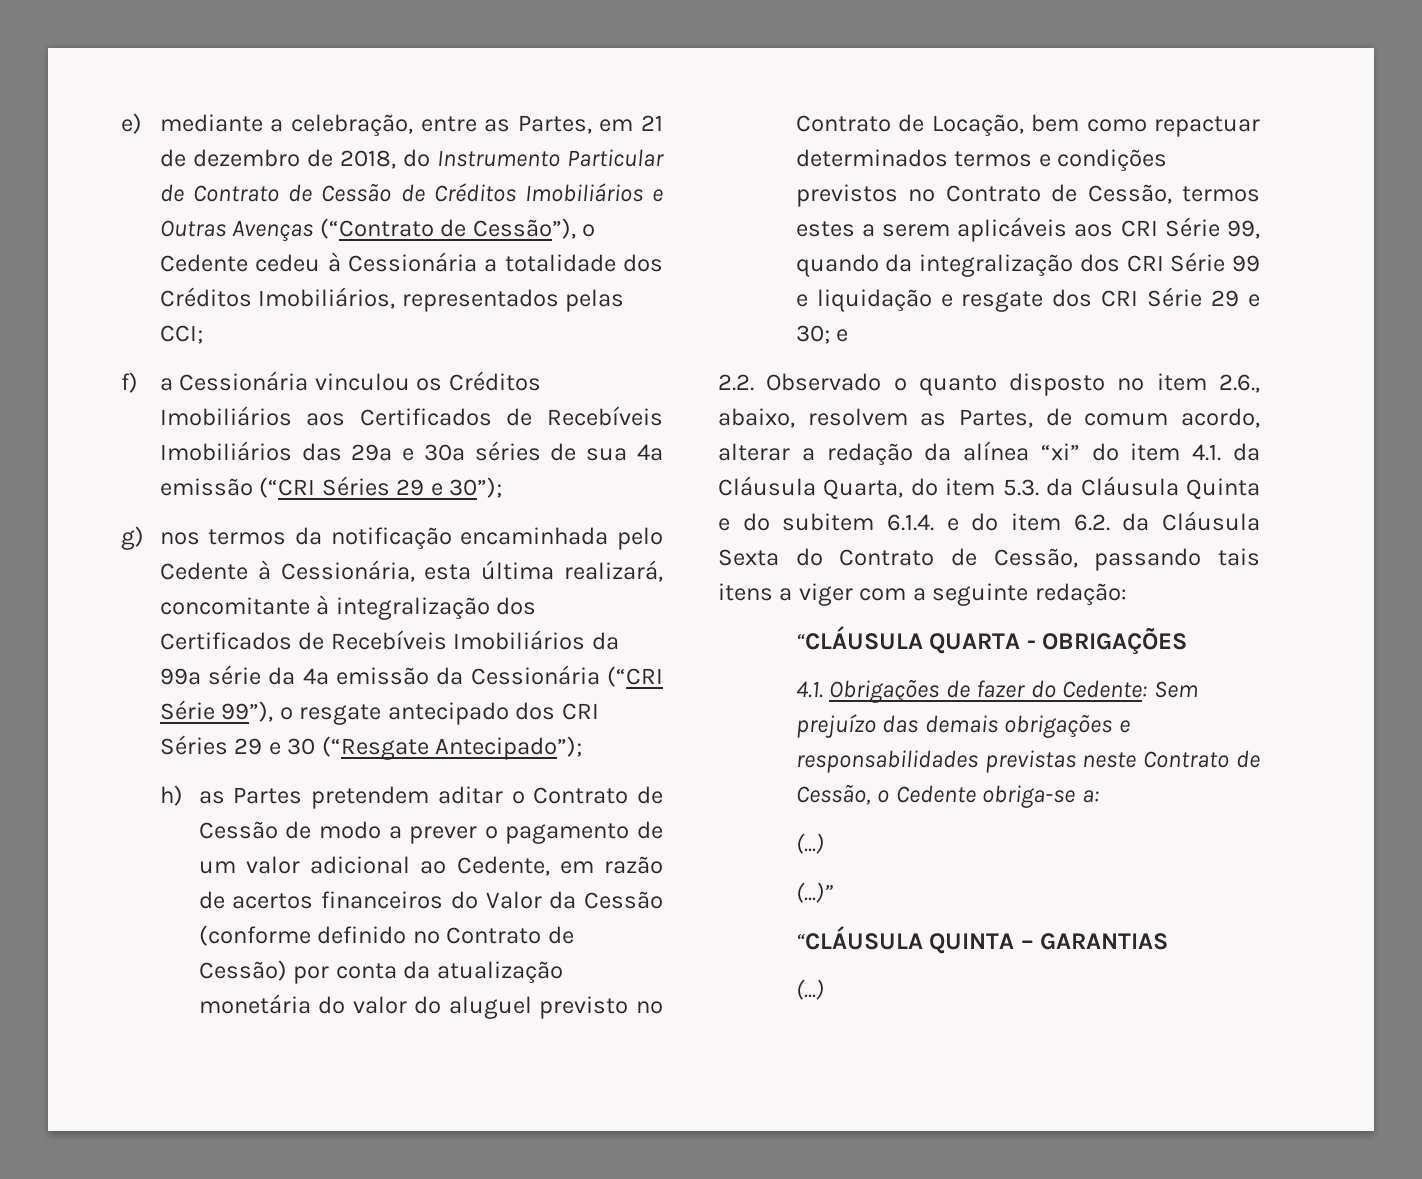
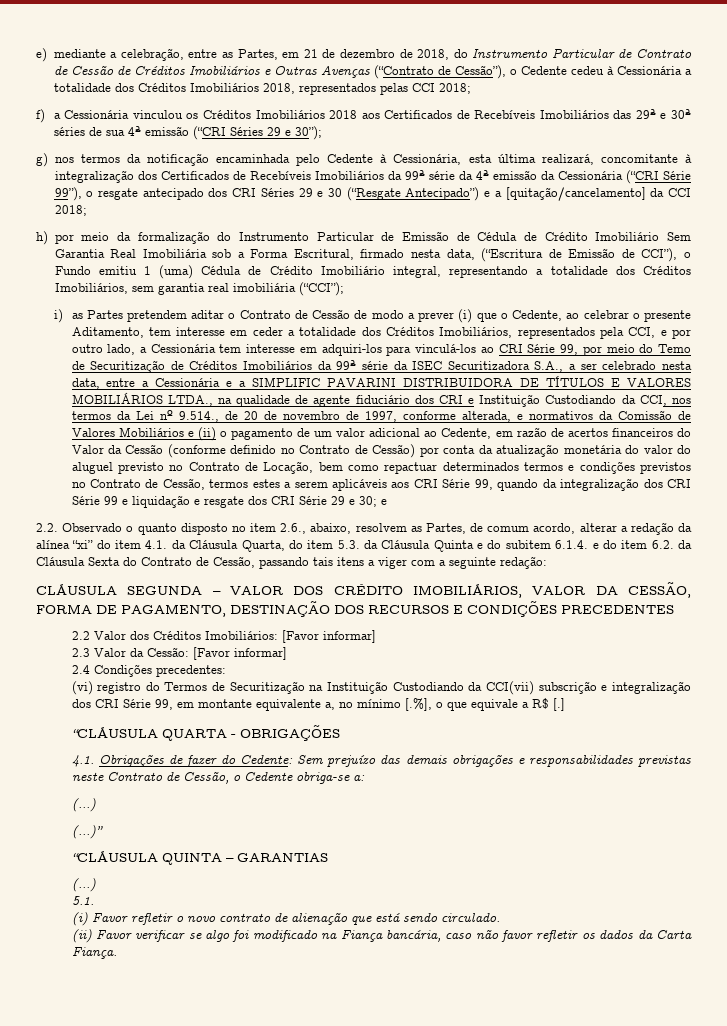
- e) mediante a celebração, entre as Partes, em 21 de dezembro de 2018, do Instrumento Particular de Contrato de Cessão de Créditos Imobiliários e Outras Avenças (“Contrato de Cessão”), o Cedente cedeu à Cessionária a totalidade dos Créditos Imobiliários, representados pelas CCI;
+ e) mediante a celebração, entre as Partes, em 21 de dezembro de 2018, do Instrumento Particular de Contrato de Cessão de Créditos Imobiliários e Outras Avenças (“Contrato de Cessão”), o Cedente cedeu à Cessionária a totalidade dos Créditos Imobiliários 2018, representados pelas CCI 2018;
- f) a Cessionária vinculou os Créditos Imobiliários aos Certificados de Recebíveis Imobiliários das 29ª e 30ª séries de sua 4ª emissão (“CRI Séries 29 e 30”);
+ f) a Cessionária vinculou os Créditos Imobiliários 2018 aos Certificados de Recebíveis Imobiliários das 29ª e 30ª séries de sua 4ª emissão (“CRI Séries 29 e 30”);
- g) nos termos da notificação encaminhada pelo Cedente à Cessionária, esta última realizará, concomitante à integralização dos Certificados de Recebíveis Imobiliários da 99ª série da 4ª emissão da Cessionária (“CRI Série 99”), o resgate antecipado dos CRI Séries 29 e 30 (“Resgate Antecipado”);
- h) as Partes pretendem aditar o Contrato de Cessão de modo a prever o pagamento de um valor adicional ao Cedente, em razão de acertos financeiros do Valor da Cessão (conforme definido no Contrato de Cessão) por conta da atualização monetária do valor do aluguel previsto no Contrato de Locação, bem como repactuar determinados termos e condições previstos no Contrato de Cessão, termos estes a serem aplicáveis aos CRI Série 99, quando da integralização dos CRI Série 99 e liquidação e resgate dos CRI Série 29 e 30;
+ g) nos termos da notificação encaminhada pelo Cedente à Cessionária, esta última realizará, concomitante à integralização dos Certificados de Recebíveis Imobiliários da 99ª série da 4ª emissão da Cessionária (“CRI Série 99”), o resgate antecipado dos CRI Séries 29 e 30 (“Resgate Antecipado”) e a [quitação/cancelamento] da CCI 2018;
+ h) por meio da formalização do Instrumento Particular de Emissão de Cédula de Crédito Imobiliário Sem Garantia Real Imobiliária sob a Forma Escritural, firmado nesta data, (“Escritura de Emissão de CCI”), o Fundo emitiu 1 (uma) Cédula de Crédito Imobiliário integral, representando a totalidade dos Créditos Imobiliários, sem garantia real imobiliária (“CCI”);
+ i) as Partes pretendem aditar o Contrato de Cessão de modo a prever (i) que o Cedente, ao celebrar o presente Aditamento, tem interesse em ceder a totalidade dos Créditos Imobiliários, representados pela CCI, e por outro lado, a Cessionária tem interesse em adquiri-los para vinculá-los ao CRI Série 99, por meio do Temo de Securitização de Créditos Imobiliários da 99ª série da ISEC Securitizadora S.A., a ser celebrado nesta data, entre a Cessionária e a SIMPLIFIC PAVARINI DISTRIBUIDORA DE TÍTULOS E VALORES MOBILIÁRIOS LTDA., na qualidade de agente fiduciário dos CRI e Instituição Custodiando da CCI, nos termos da Lei nº 9.514., de 20 de novembro de 1997, conforme alterada, e normativos da Comissão de Valores Mobiliários e (ii) o pagamento de um valor adicional ao Cedente, em razão de acertos financeiros do Valor da Cessão (conforme definido no Contrato de Cessão) por conta da atualização monetária do valor do aluguel previsto no Contrato de Locação, bem como repactuar determinados termos e condições previstos no Contrato de Cessão, termos estes a serem aplicáveis aos CRI Série 99, quando da integralização dos CRI Série 99 e liquidação e resgate dos CRI Série 29 e 30;
+ CLÁUSULA SEGUNDA – VALOR DOS CRÉDITO IMOBILIÁRIOS, VALOR DA CESSÃO, FORMA DE PAGAMENTO, DESTINAÇÃO DOS RECURSOS E CONDIÇÕES PRECEDENTES
+ 2.2 Valor dos Créditos Imobiliários: [Favor informar]
+ 2.3 Valor da Cessão: [Favor informar]
+ 2.4 Condições precedentes:
+ (vi) registro do Termos de Securitização na Instituição Custodiando da CCI(vii) subscrição e integralização dos CRI Série 99, em montante equivalente a, no mínimo [.%], o que equivale a R$ [.]
+ 5.1.
+ (i) Favor refletir o novo contrato de alienação que está sendo circulado.
+ (ii) Favor verificar se algo foi modificado na Fiança bancária, caso não favor refletir os dados da Carta Fiança.

